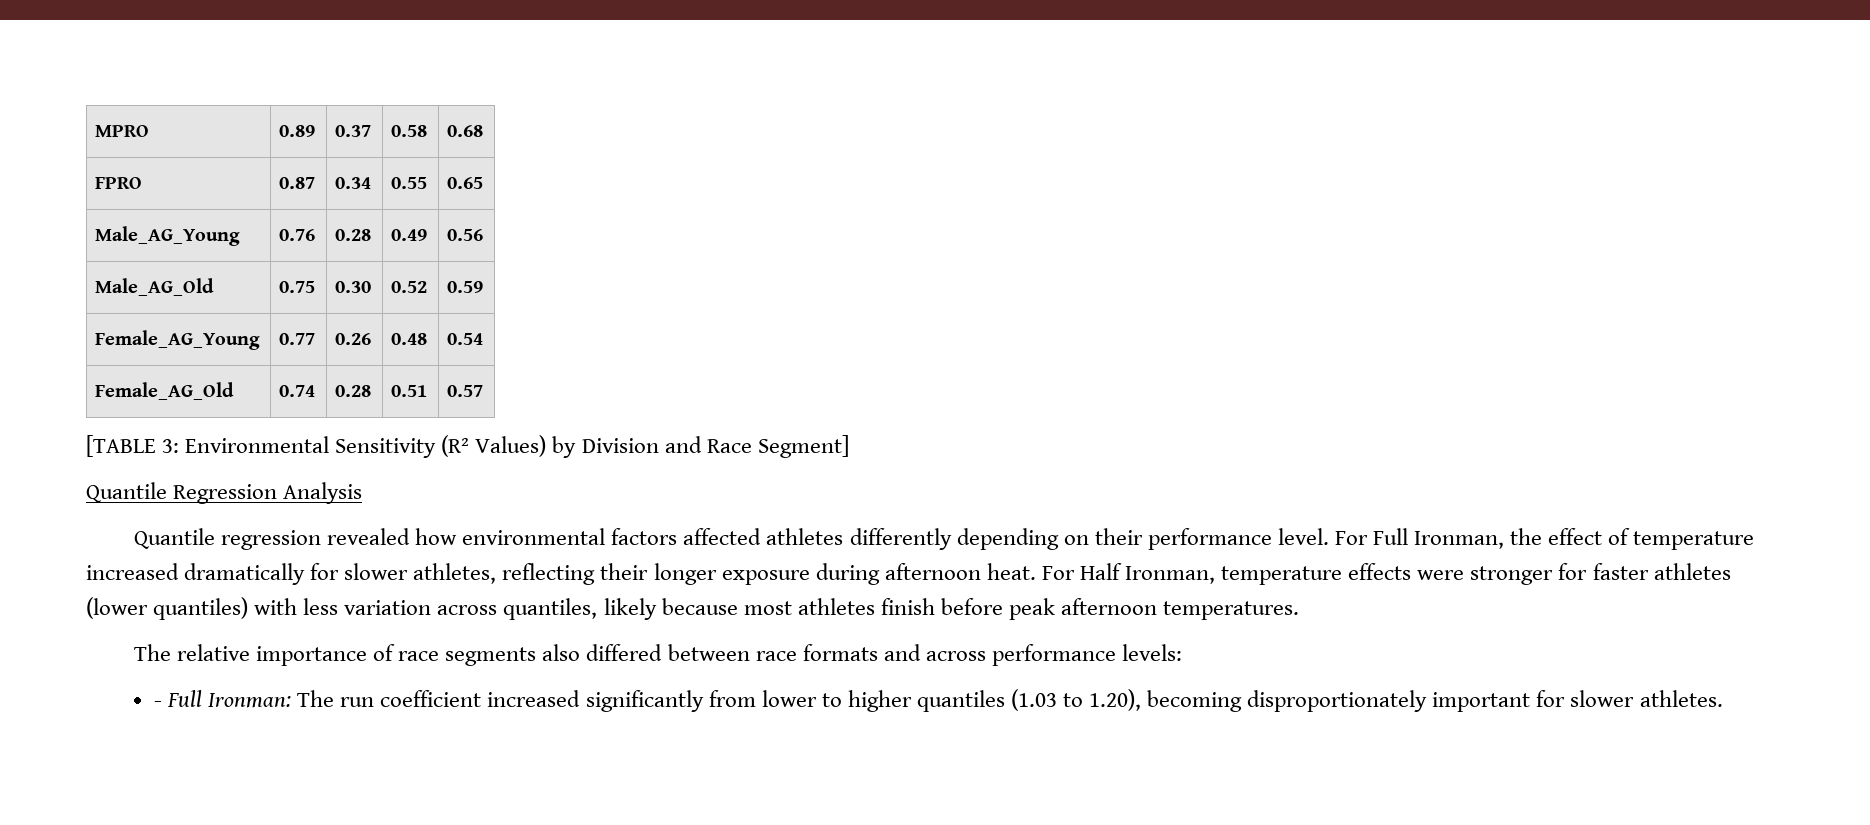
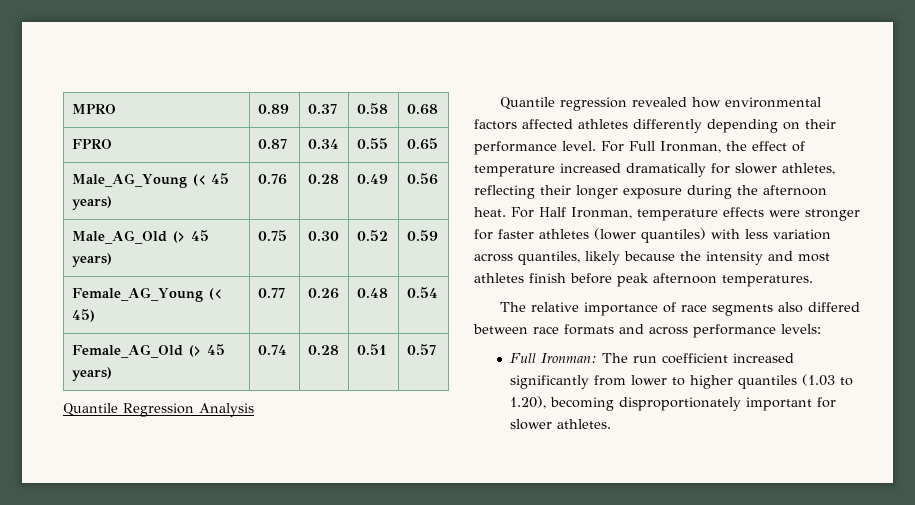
- Male_AG_Young | 0.76 | 0.28 | 0.49 | 0.56
+ Male_AG_Young (< 45 years) | 0.76 | 0.28 | 0.49 | 0.56
- Male_AG_Old | 0.75 | 0.30 | 0.52 | 0.59
+ Male_AG_Old (> 45 years) | 0.75 | 0.30 | 0.52 | 0.59
- Female_AG_Young | 0.77 | 0.26 | 0.48 | 0.54
+ Female_AG_Young (< 45) | 0.77 | 0.26 | 0.48 | 0.54
- Female_AG_Old | 0.74 | 0.28 | 0.51 | 0.57
+ Female_AG_Old (> 45 years) | 0.74 | 0.28 | 0.51 | 0.57
- [TABLE 3: Environmental Sensitivity (R² Values) by Division and Race Segment]
- For Full Ironman, the effect of temperature increased dramatically for slower athletes, reflecting their longer exposure during afternoon heat.
+ For Full Ironman, the effect of temperature increased dramatically for slower athletes, reflecting their longer exposure during the afternoon heat.
- For Half Ironman, temperature effects were stronger for faster athletes (lower quantiles) with less variation across quantiles, likely because most athletes finish before peak afternoon temperatures.
+ For Half Ironman, temperature effects were stronger for faster athletes (lower quantiles) with less variation across quantiles, likely because the intensity and most athletes finish before peak afternoon temperatures.
- - Full Ironman: The run coefficient increased significantly from lower to higher quantiles (1.03 to 1.20), becoming disproportionately important for slower athletes.
+ Full Ironman: The run coefficient increased significantly from lower to higher quantiles (1.03 to 1.20), becoming disproportionately important for slower athletes.

